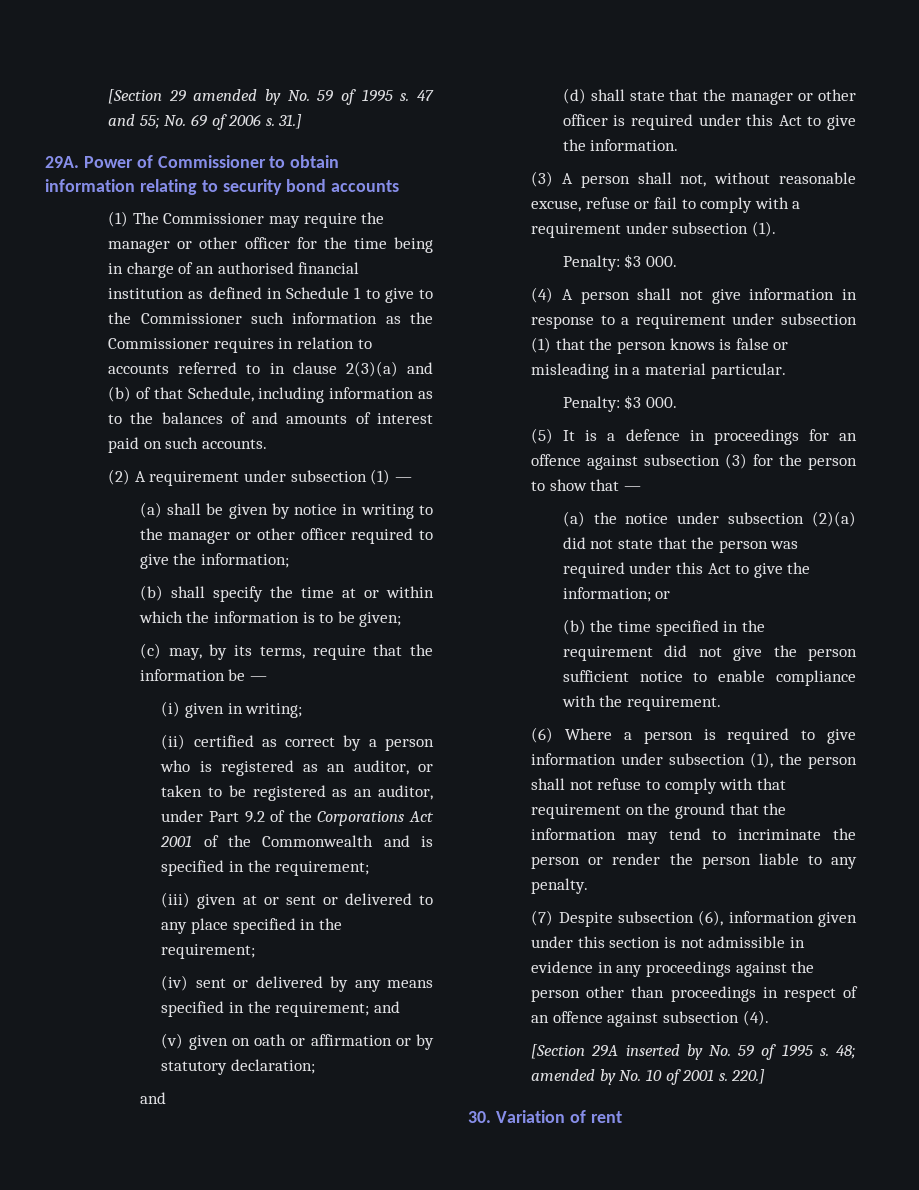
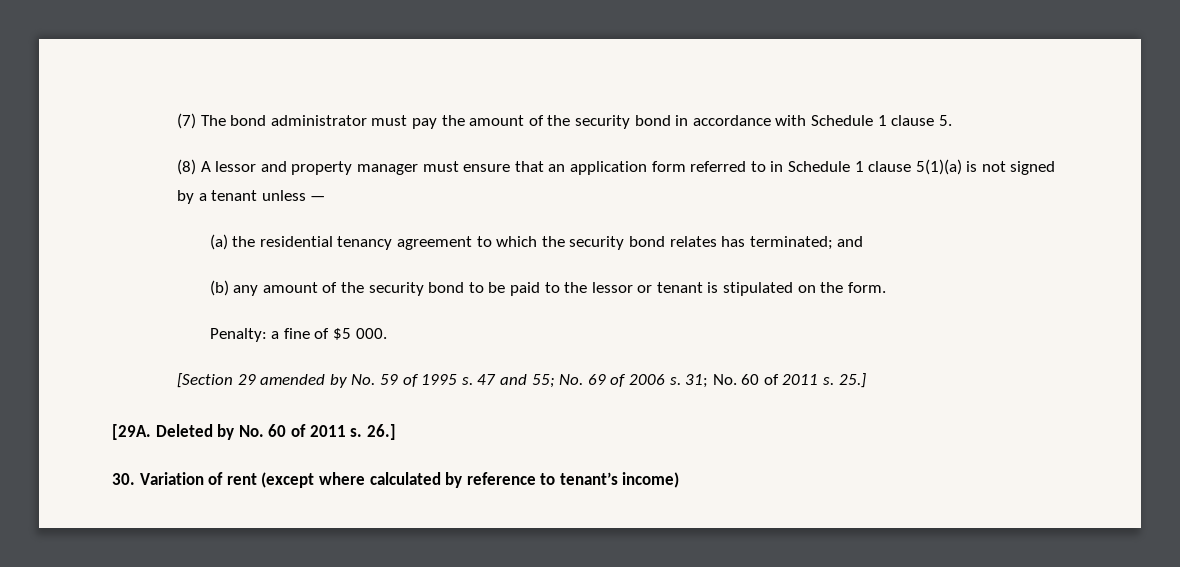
+ (7) The bond administrator must pay the amount of the security bond in accordance with Schedule 1 clause 5.
+ (8) A lessor and property manager must ensure that an application form referred to in Schedule 1 clause 5(1)(a) is not signed by a tenant unless —
+ (a) the residential tenancy agreement to which the security bond relates has terminated; and
+ (b) any amount of the security bond to be paid to the lessor or tenant is stipulated on the form.
+ Penalty: a fine of $5 000.
- 31.]
- 29A. Power of Commissioner to obtain information relating to security bond accounts
- (1) The Commissioner may require the manager or other officer for the time being in charge of an authorised financial institution as defined in Schedule 1 to give to the Commissioner such information as the Commissioner requires in relation to accounts referred to in clause 2(3)(a) and (b) of that Schedule, including information as to the balances of and amounts of interest paid on such accounts.
- (2) A requirement under subsection (1) —
- (a) shall be given by notice in writing to the manager or other officer required to give the information;
- (b) shall specify the time at or within which the information is to be given;
- (c) may, by its terms, require that the information be —
- (i) given in writing;
- (ii) certified as correct by a person who is registered as an auditor, or taken to be registered as an auditor, under Part 9.2 of the Corporations Act 2001 of the Commonwealth and is specified in the requirement;
- (iii) given at or sent or delivered to any place specified in the requirement;
- (iv) sent or delivered by any means specified in the requirement; and
- (v) given on oath or affirmation or by statutory declaration;
- and
- (d) shall state that the manager or other officer is required under this Act to give the information.
- (3) A person shall not, without reasonable excuse, refuse or fail to comply with a requirement under subsection (1).
- Penalty: $3 000.
- (4) A person shall not give information in response to a requirement under subsection (1) that the person knows is false or misleading in a material particular.
- Penalty: $3 000.
- (5) It is a defence in proceedings for an offence against subsection (3) for the person to show that —
- (a) the notice under subsection (2)(a) did not state that the person was required under this Act to give the information; or
- (b) the time specified in the requirement did not give the person sufficient notice to enable compliance with the requirement.
- (6) Where a person is required to give information under subsection (1), the person shall not refuse to comply with that requirement on the ground that the information may tend to incriminate the person or render the person liable to any penalty.
- (7) Despite subsection (6), information given under this section is not admissible in evidence in any proceedings against the person other than proceedings in respect of an offence against subsection (4).
- [Section 29A inserted by No. 59 of 1995 s. 48; amended by No. 10 of 2001 s. 220.]
- 30. Variation of rent
+ 31; No. 60 of 2011 s. 25.]
+ [29A. Deleted by No. 60 of 2011 s. 26.]
+ 30. Variation of rent (except where calculated by reference to tenant’s income)

